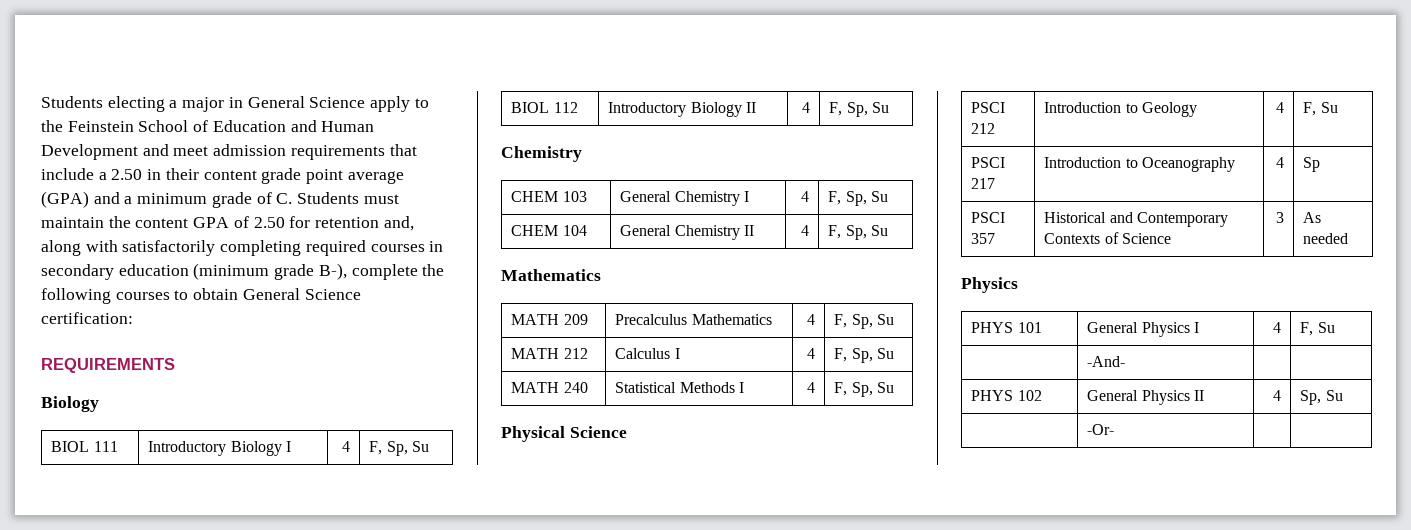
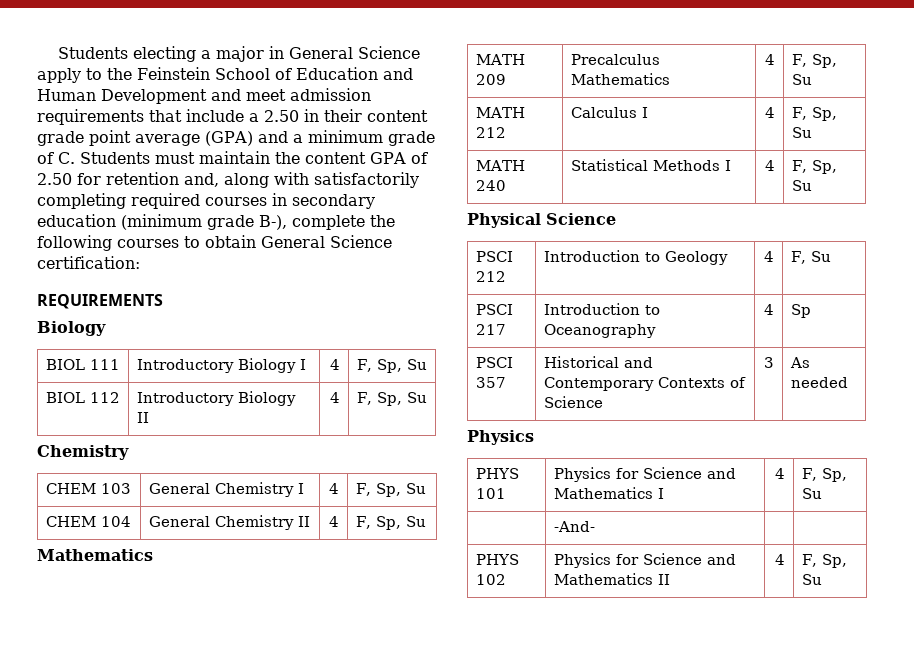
- PHYS 101 | General Physics I | 4 | F, Su
+ PHYS 101 | Physics for Science and Mathematics I | 4 | F, Sp, Su
- PHYS 102 | General Physics II | 4 | Sp, Su
- | -Or- | |
+ PHYS 102 | Physics for Science and Mathematics II | 4 | F, Sp, Su

